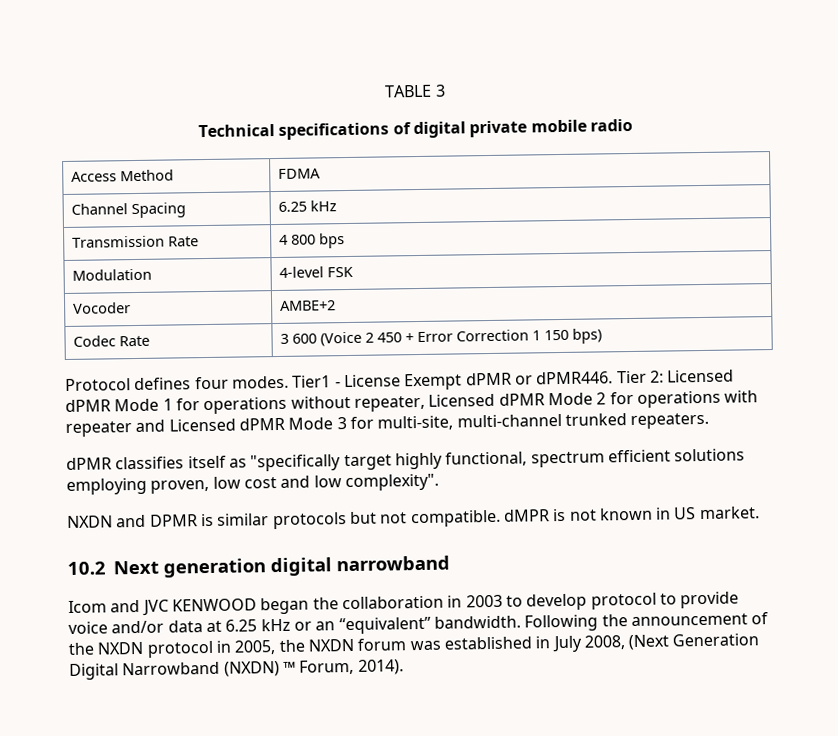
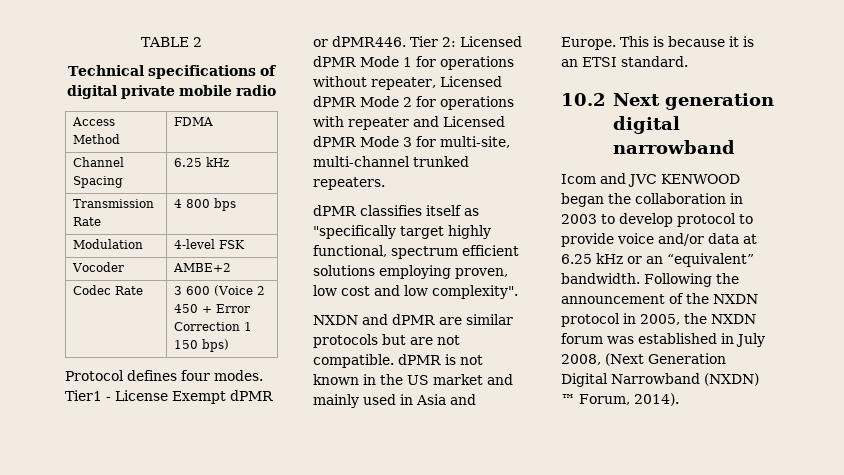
- TABLE 3
+ TABLE 2
- NXDN and DPMR is similar protocols but not compatible. dMPR is not known in US market.
+ NXDN and dPMR are similar protocols but are not compatible. dPMR is not known in the US market and mainly used in Asia and Europe. This is because it is an ETSI standard.

